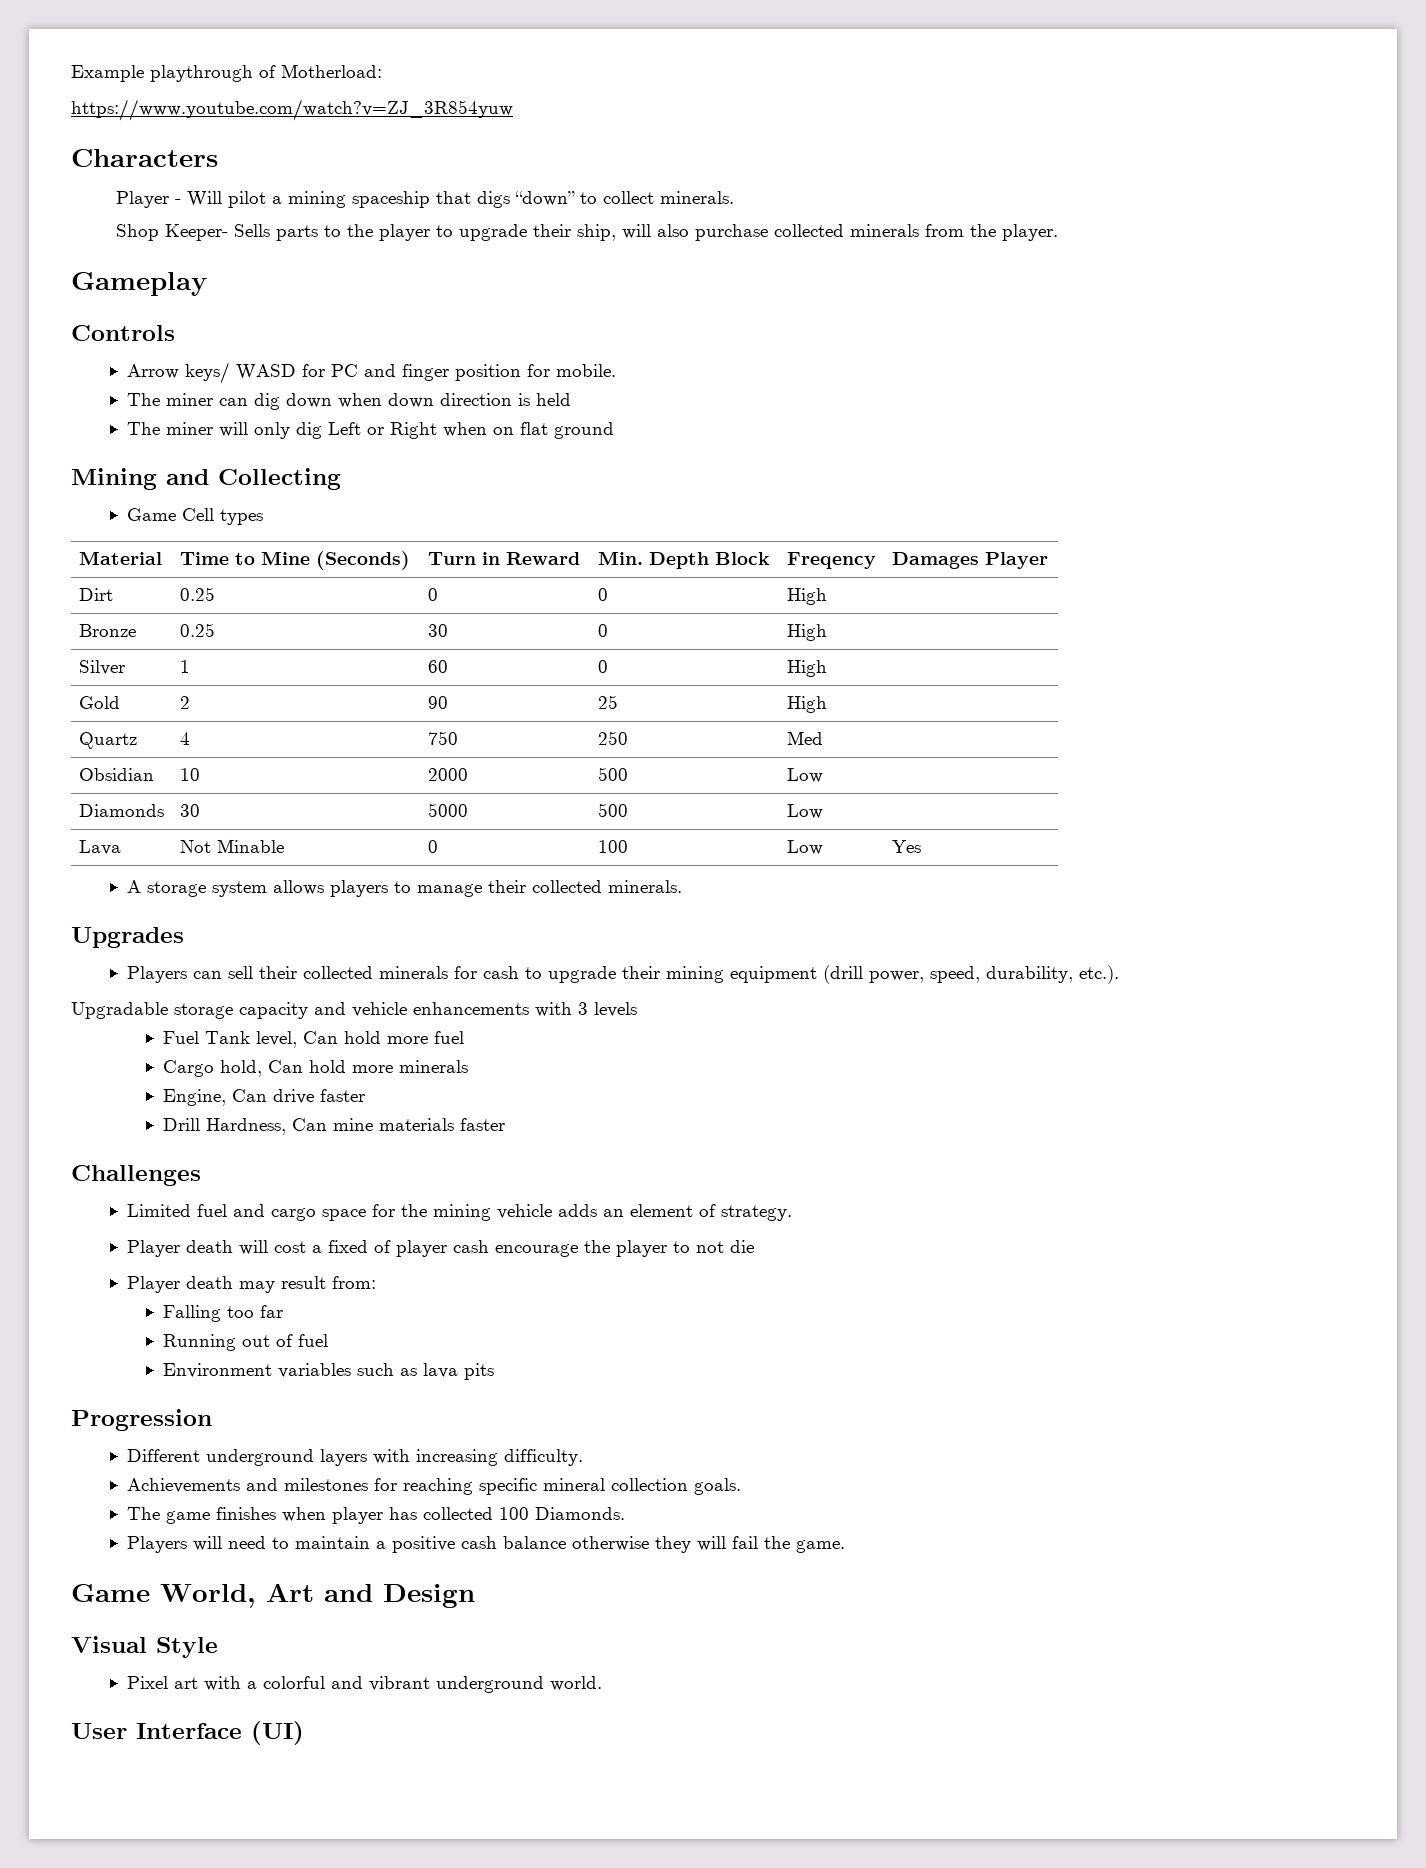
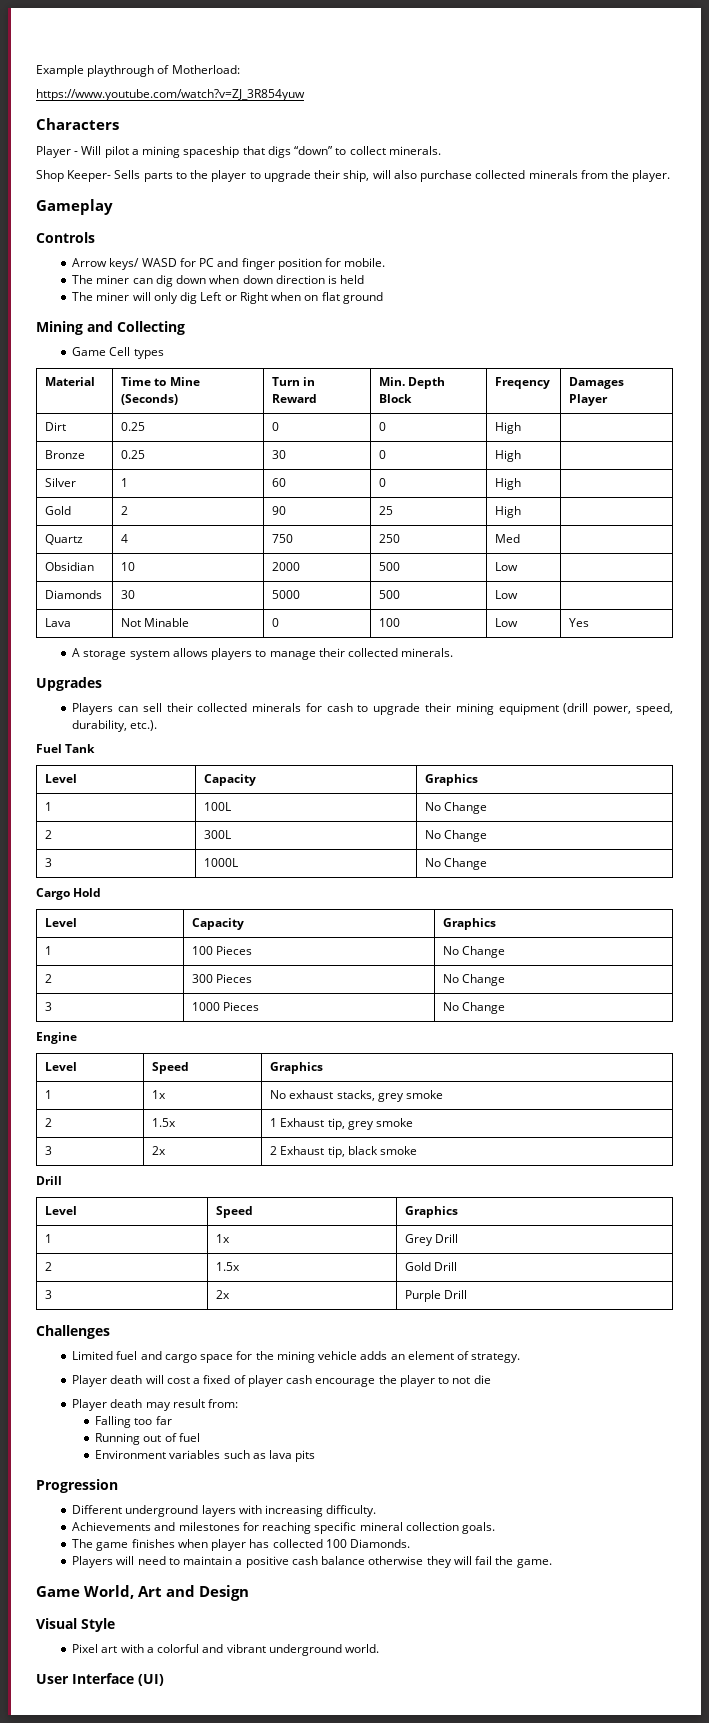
- Upgradable storage capacity and vehicle enhancements with 3 levels
- Fuel Tank level, Can hold more fuel
- Cargo hold, Can hold more minerals
- Engine, Can drive faster
- Drill Hardness, Can mine materials faster
+ Fuel Tank
+ Level | Capacity | Graphics
+ 1 | 100L | No Change
+ 2 | 300L | No Change
+ 3 | 1000L | No Change
+ Cargo Hold
+ Level | Capacity | Graphics
+ 1 | 100 Pieces | No Change
+ 2 | 300 Pieces | No Change
+ 3 | 1000 Pieces | No Change
+ Engine
+ Level | Speed | Graphics
+ 1 | 1x | No exhaust stacks, grey smoke
+ 2 | 1.5x | 1 Exhaust tip, grey smoke
+ 3 | 2x | 2 Exhaust tip, black smoke
+ Drill
+ Level | Speed | Graphics
+ 1 | 1x | Grey Drill
+ 2 | 1.5x | Gold Drill
+ 3 | 2x | Purple Drill

